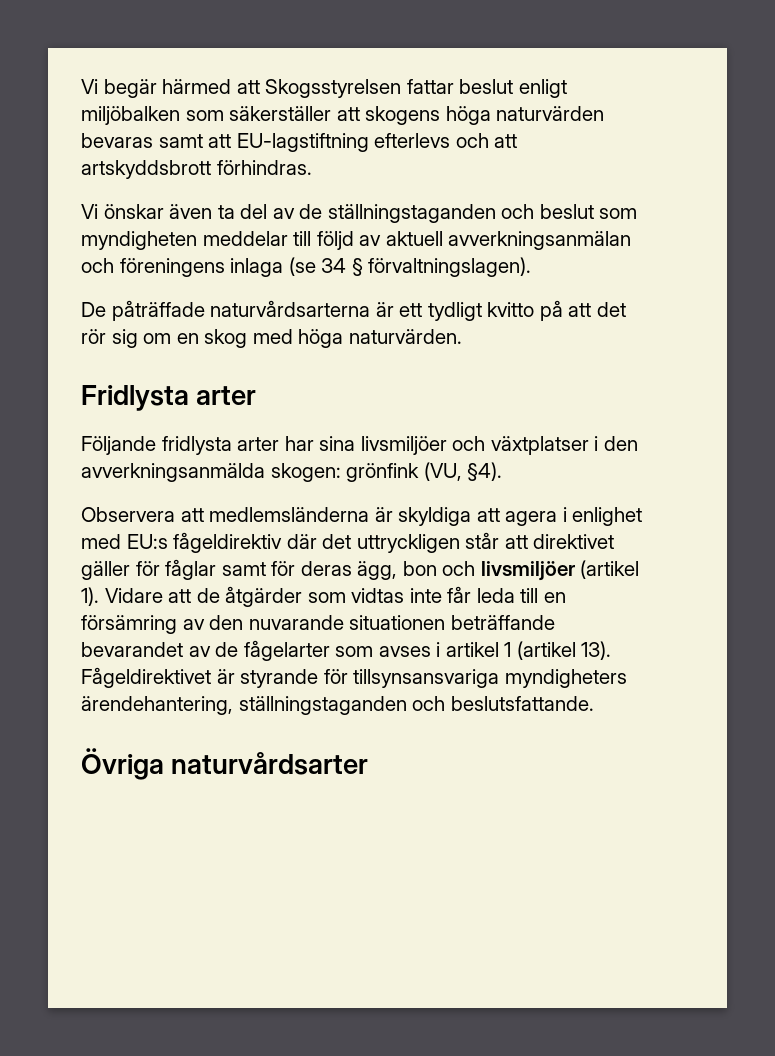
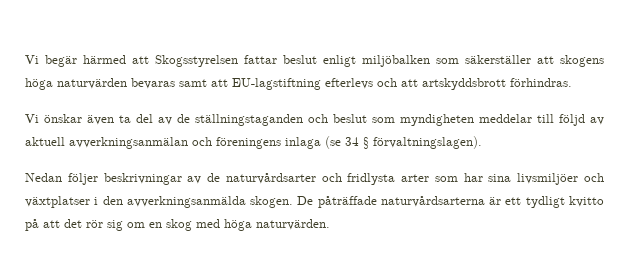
+ Nedan följer beskrivningar av de naturvårdsarter och fridlysta arter som har sina livsmiljöer och växtplatser i den avverkningsanmälda skogen.
- Fridlysta arter
- Följande fridlysta arter har sina livsmiljöer och växtplatser i den avverkningsanmälda skogen: grönfink (VU, §4).
- Observera att medlemsländerna är skyldiga att agera i enlighet med EU:s fågeldirektiv där det uttryckligen står att direktivet gäller för fåglar samt för deras ägg, bon och livsmiljöer (artikel 1). Vidare att de åtgärder som vidtas inte får leda till en försämring av den nuvarande situationen beträffande bevarandet av de fågelarter som avses i artikel 1 (artikel 13). Fågeldirektivet är styrande för tillsynsansvariga myndigheters ärendehantering, ställningstaganden och beslutsfattande.
- Övriga naturvårdsarter

